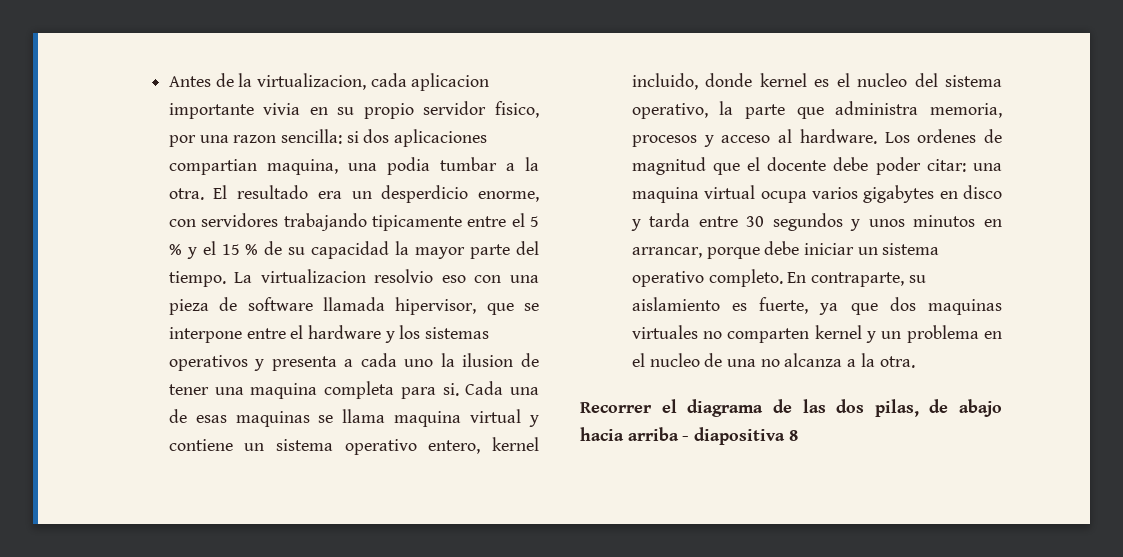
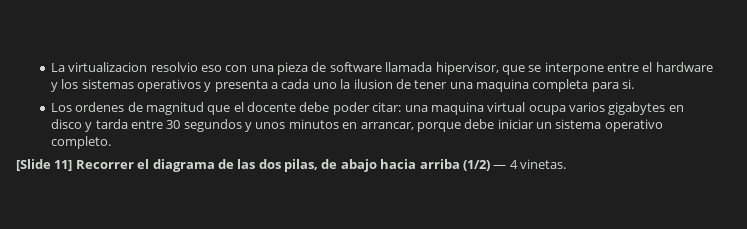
- Antes de la virtualizacion, cada aplicacion importante vivia en su propio servidor fisico, por una razon sencilla: si dos aplicaciones compartian maquina, una podia tumbar a la otra. El resultado era un desperdicio enorme, con servidores trabajando tipicamente entre el 5 % y el 15 % de su capacidad la mayor parte del tiempo. La virtualizacion resolvio eso con una pieza de software llamada hipervisor, que se interpone entre el hardware y los sistemas operativos y presenta a cada uno la ilusion de tener una maquina completa para si. Cada una de esas maquinas se llama maquina virtual y contiene un sistema operativo entero, kernel incluido, donde kernel es el nucleo del sistema operativo, la parte que administra memoria, procesos y acceso al hardware. Los ordenes de magnitud que el docente debe poder citar:
+ La virtualizacion resolvio eso con una pieza de software llamada hipervisor, que se interpone entre el hardware y los sistemas operativos y presenta a cada uno la ilusion de tener una maquina completa para si.
+ Los ordenes de magnitud que el docente debe poder citar:
- una maquina virtual ocupa varios gigabytes en disco y tarda entre 30 segundos y unos minutos en arrancar, porque debe iniciar un sistema operativo completo. En contraparte, su aislamiento es fuerte, ya que dos maquinas virtuales no comparten kernel y un problema en el nucleo de una no alcanza a la otra.
- Recorrer el diagrama de las dos pilas, de abajo hacia arriba - diapositiva 8
+ una maquina virtual ocupa varios gigabytes en disco y tarda entre 30 segundos y unos minutos en arrancar, porque debe iniciar un sistema operativo completo.
+ [Slide 11] Recorrer el diagrama de las dos pilas, de abajo hacia arriba (1/2) — 4 vinetas.

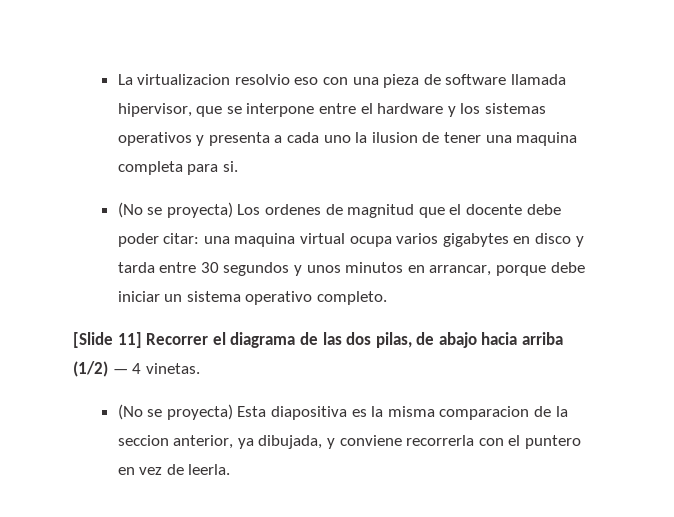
- Los ordenes de magnitud que el docente debe poder citar: una maquina virtual ocupa varios gigabytes en disco y tarda entre 30 segundos y unos minutos en arrancar, porque debe iniciar un sistema operativo completo.
+ (No se proyecta) Los ordenes de magnitud que el docente debe poder citar: una maquina virtual ocupa varios gigabytes en disco y tarda entre 30 segundos y unos minutos en arrancar, porque debe iniciar un sistema operativo completo.
+ (No se proyecta) Esta diapositiva es la misma comparacion de la seccion anterior, ya dibujada, y conviene recorrerla con el puntero en vez de leerla.

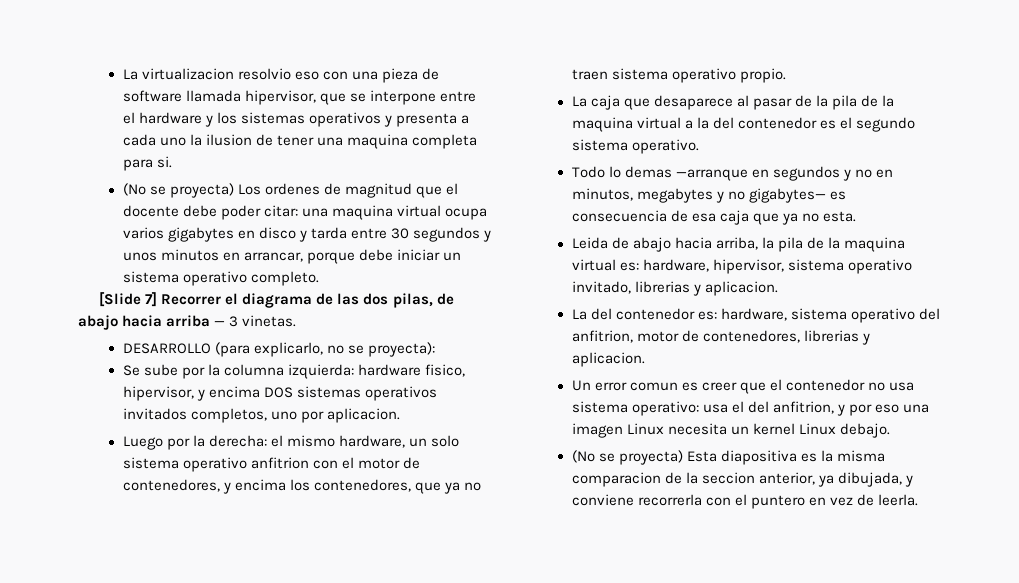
- [Slide 11] Recorrer el diagrama de las dos pilas, de abajo hacia arriba (1/2) — 4 vinetas.
+ [Slide 7] Recorrer el diagrama de las dos pilas, de abajo hacia arriba — 3 vinetas.
+ DESARROLLO (para explicarlo, no se proyecta):
+ Se sube por la columna izquierda: hardware fisico, hipervisor, y encima DOS sistemas operativos invitados completos, uno por aplicacion.
+ Luego por la derecha: el mismo hardware, un solo sistema operativo anfitrion con el motor de contenedores, y encima los contenedores, que ya no traen sistema operativo propio.
+ La caja que desaparece al pasar de la pila de la maquina virtual a la del contenedor es el segundo sistema operativo.
+ Todo lo demas —arranque en segundos y no en minutos, megabytes y no gigabytes— es consecuencia de esa caja que ya no esta.
+ Leida de abajo hacia arriba, la pila de la maquina virtual es: hardware, hipervisor, sistema operativo invitado, librerias y aplicacion.
+ La del contenedor es: hardware, sistema operativo del anfitrion, motor de contenedores, librerias y aplicacion.
+ Un error comun es creer que el contenedor no usa sistema operativo: usa el del anfitrion, y por eso una imagen Linux necesita un kernel Linux debajo.

